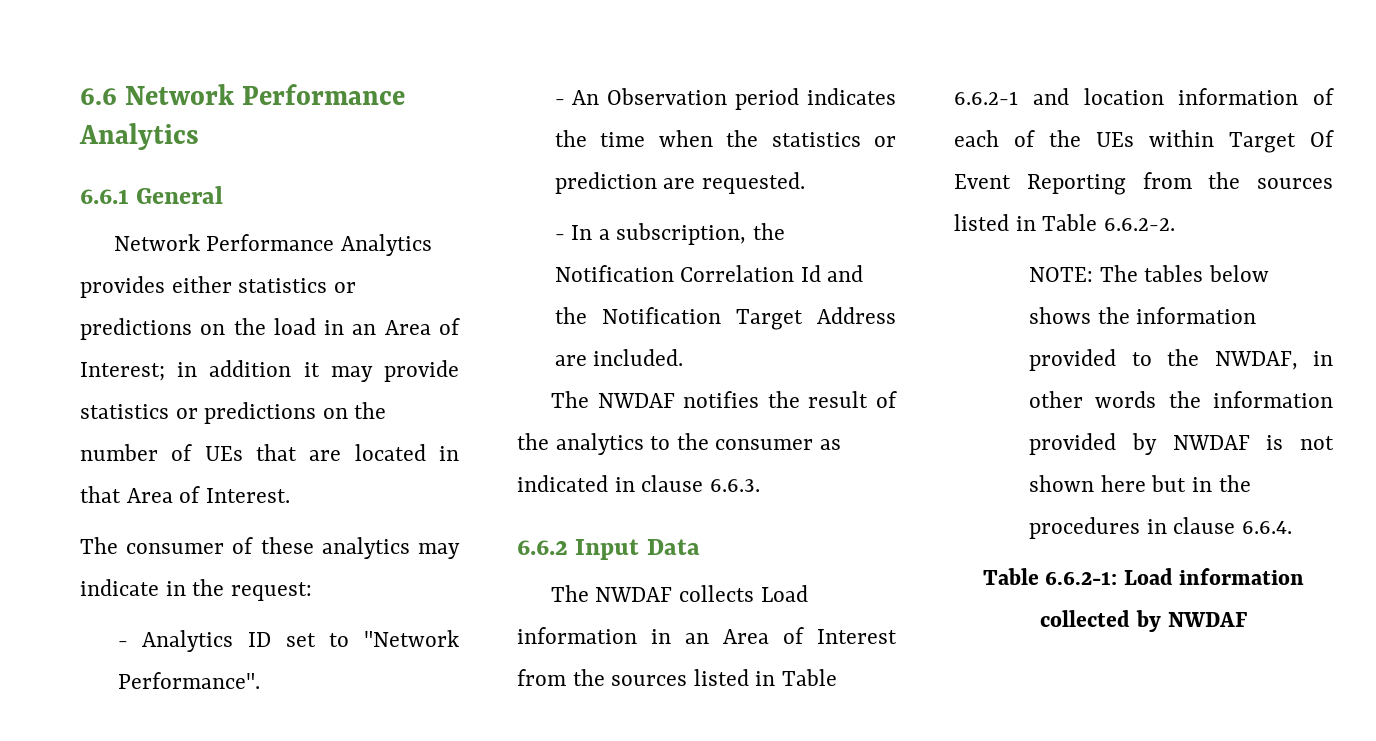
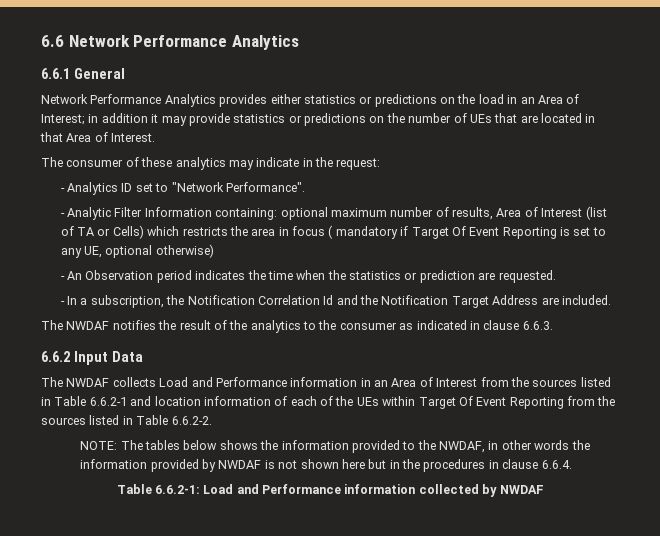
+ - Analytic Filter Information containing: optional maximum number of results, Area of Interest (list of TA or Cells) which restricts the area in focus ( mandatory if Target Of Event Reporting is set to any UE, optional otherwise)
- The NWDAF collects Load information in an Area of Interest from the sources listed in Table 6.6.2-1 and location information of each of the UEs within Target Of Event Reporting from the sources listed in Table 6.6.2-2.
+ The NWDAF collects Load and Performance information in an Area of Interest from the sources listed in Table 6.6.2-1 and location information of each of the UEs within Target Of Event Reporting from the sources listed in Table 6.6.2-2.
- Table 6.6.2-1: Load information collected by NWDAF
+ Table 6.6.2-1: Load and Performance information collected by NWDAF

